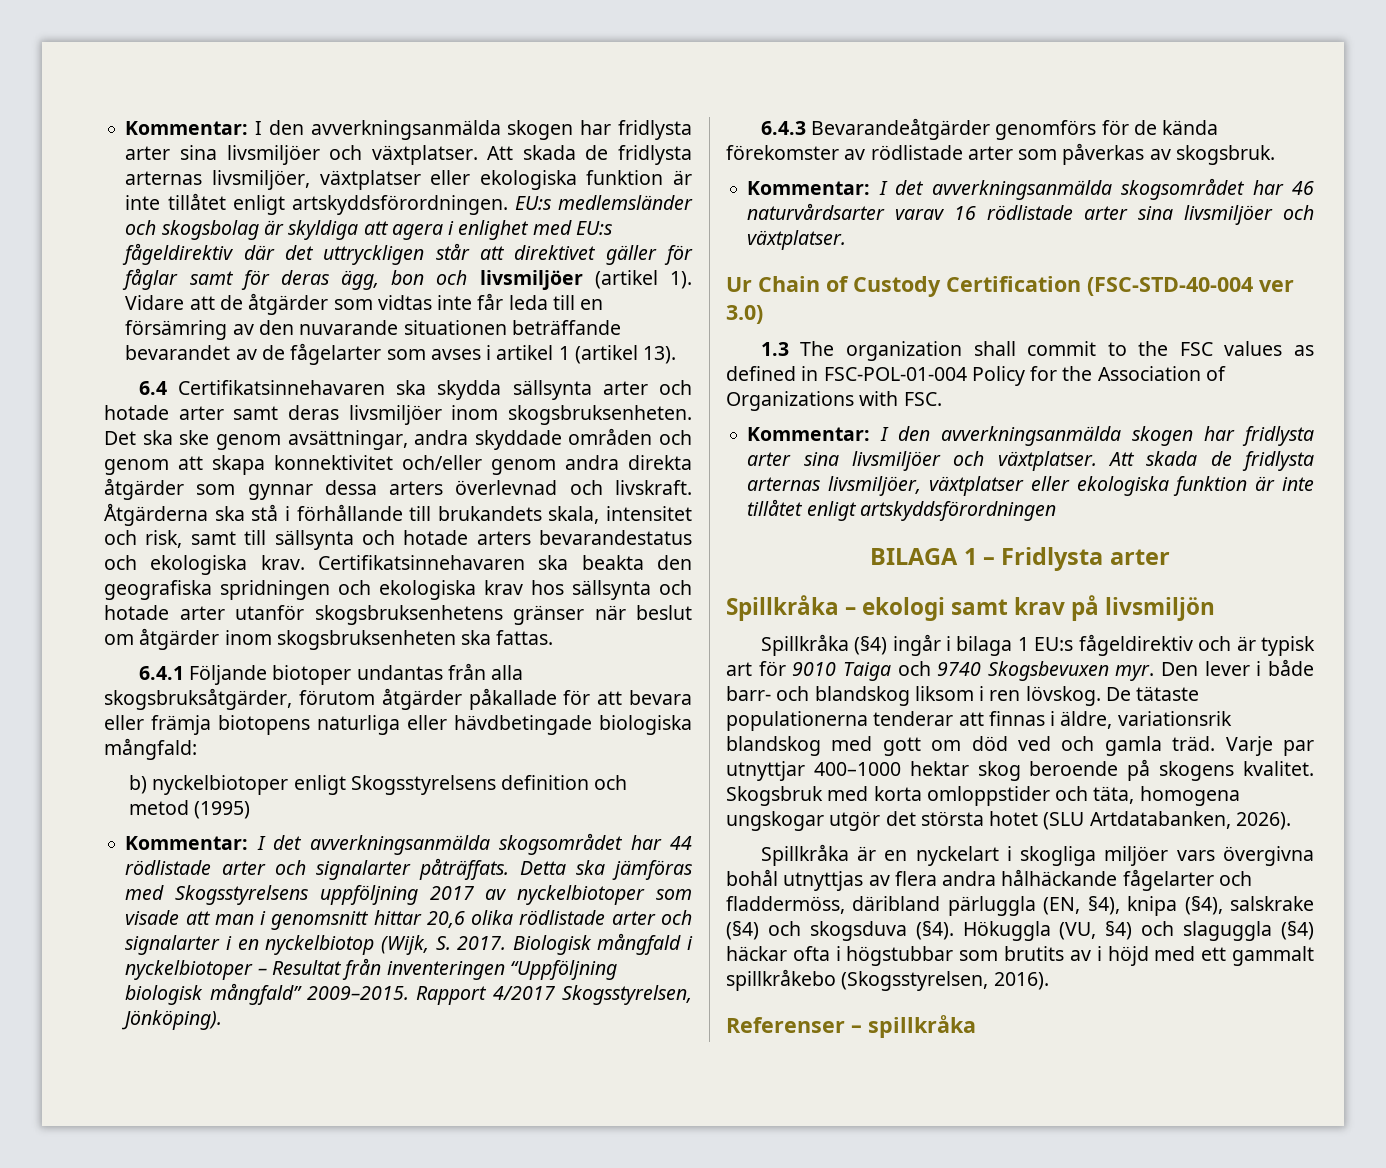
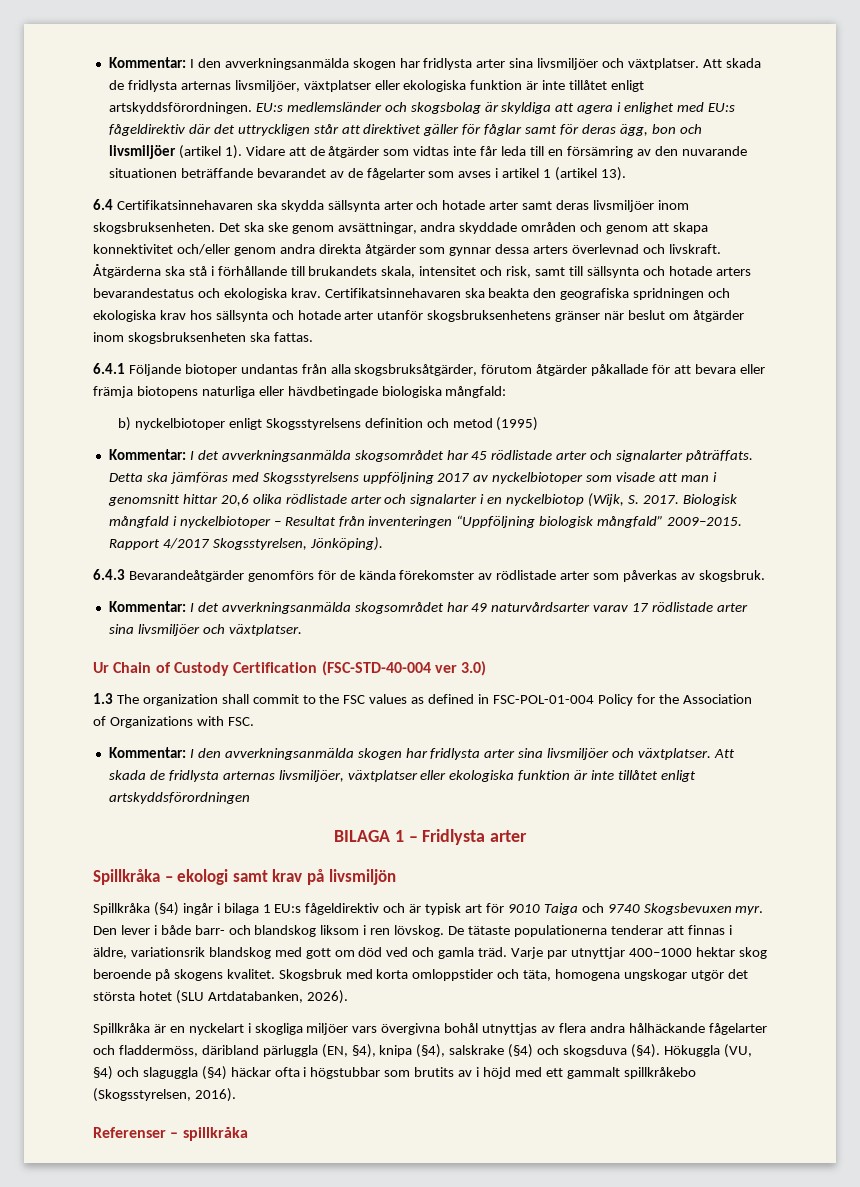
- Kommentar: I det avverkningsanmälda skogsområdet har 44 rödlistade arter och signalarter påträffats.
+ Kommentar: I det avverkningsanmälda skogsområdet har 45 rödlistade arter och signalarter påträffats.
- Kommentar: I det avverkningsanmälda skogsområdet har 46 naturvårdsarter varav 16 rödlistade arter sina livsmiljöer och växtplatser.
+ Kommentar: I det avverkningsanmälda skogsområdet har 49 naturvårdsarter varav 17 rödlistade arter sina livsmiljöer och växtplatser.

